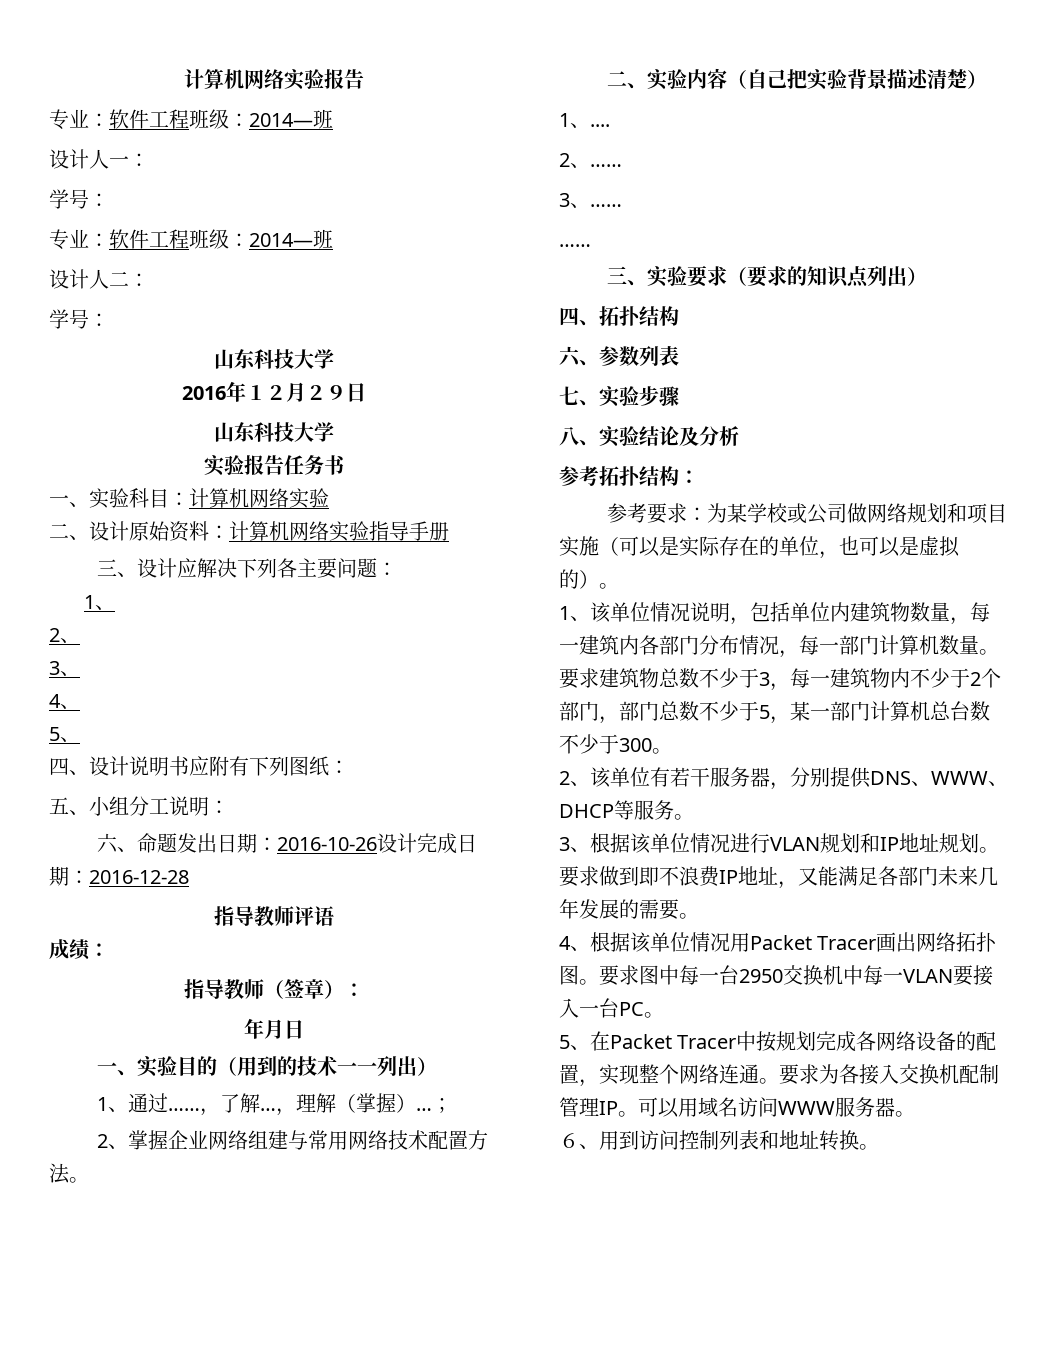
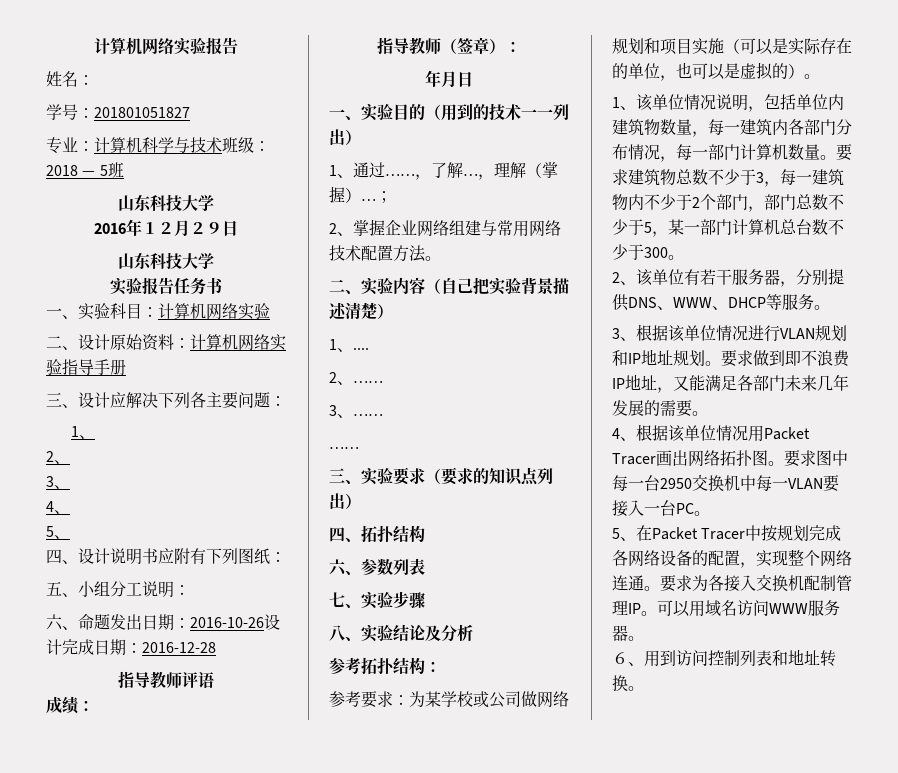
  计算机网络实验报告
- 专业：软件工程班级：2014—班
- 设计人一：
- 学号：
- 专业：软件工程班级：2014—班
- 设计人二：
- 学号：
+ 姓名：
+ 学号：201801051827
+ 专业：计算机科学与技术班级：2018 — 5班

